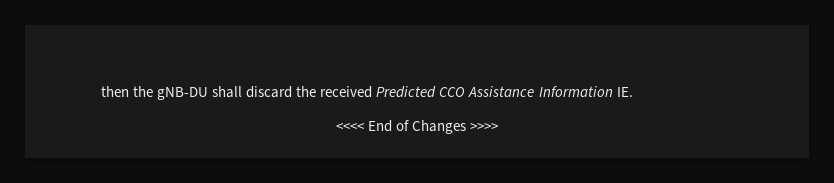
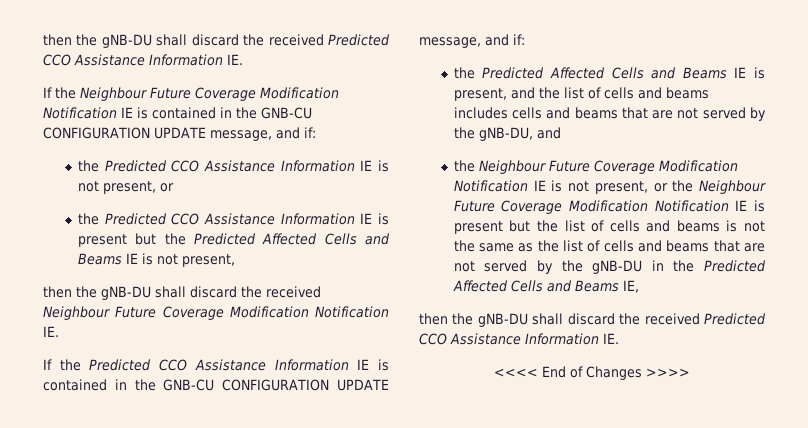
+ If the Neighbour Future Coverage Modification Notification IE is contained in the GNB-CU CONFIGURATION UPDATE message, and if:
+ the Predicted CCO Assistance Information IE is not present, or
+ the Predicted CCO Assistance Information IE is present but the Predicted Affected Cells and Beams IE is not present,
+ then the gNB-DU shall discard the received Neighbour Future Coverage Modification Notification IE.
+ If the Predicted CCO Assistance Information IE is contained in the GNB-CU CONFIGURATION UPDATE message, and if:
+ the Predicted Affected Cells and Beams IE is present, and the list of cells and beams includes cells and beams that are not served by the gNB-DU, and
+ the Neighbour Future Coverage Modification Notification IE is not present, or the Neighbour Future Coverage Modification Notification IE is present but the list of cells and beams is not the same as the list of cells and beams that are not served by the gNB-DU in the Predicted Affected Cells and Beams IE,
+ then the gNB-DU shall discard the received Predicted CCO Assistance Information IE.

